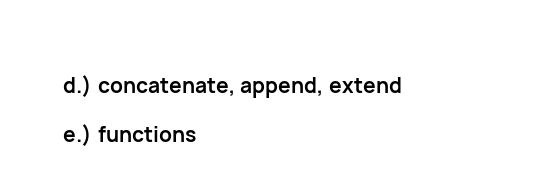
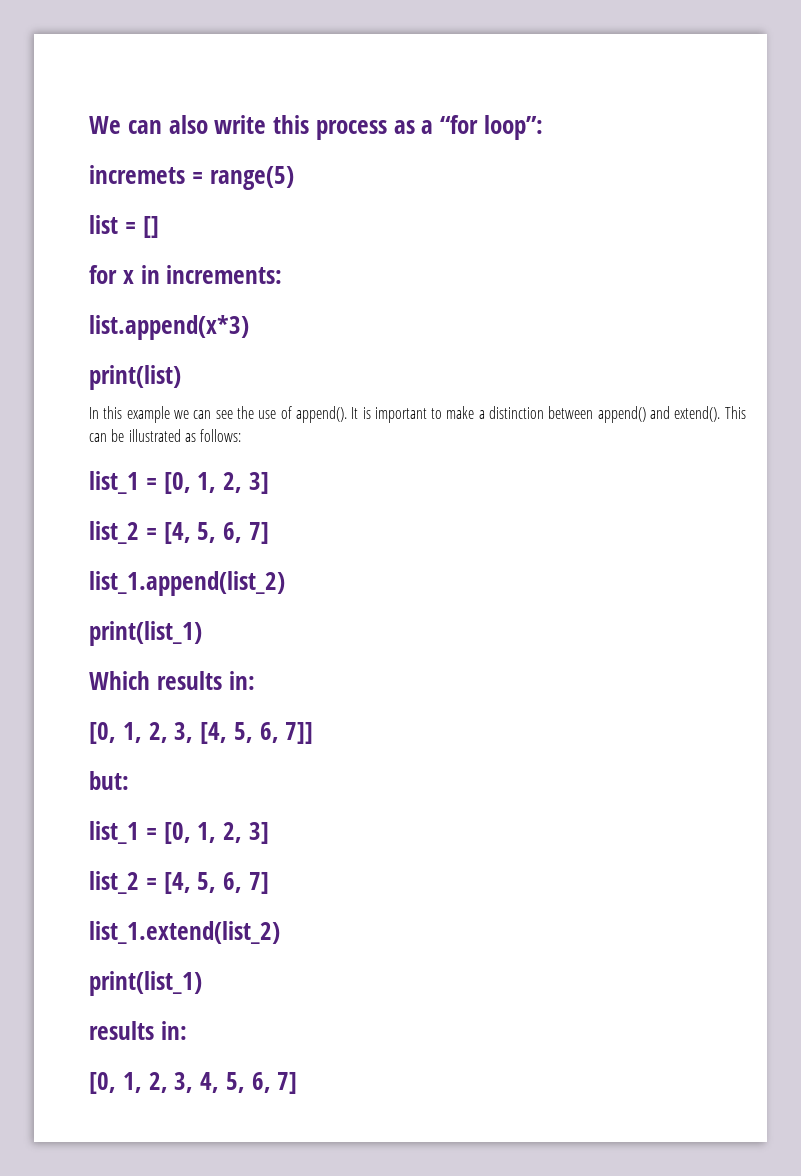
- d.) concatenate, append, extend
- e.) functions
+ We can also write this process as a “for loop”:
+ incremets = range(5)
+ list = []
+ for x in increments:
+ list.append(x*3)
+ print(list)
+ In this example we can see the use of append(). It is important to make a distinction between append() and extend(). This can be illustrated as follows:
+ list_1 = [0, 1, 2, 3]
+ list_2 = [4, 5, 6, 7]
+ list_1.append(list_2)
+ print(list_1)
+ Which results in:
+ [0, 1, 2, 3, [4, 5, 6, 7]]
+ but:
+ list_1 = [0, 1, 2, 3]
+ list_2 = [4, 5, 6, 7]
+ list_1.extend(list_2)
+ print(list_1)
+ results in:
+ [0, 1, 2, 3, 4, 5, 6, 7]

